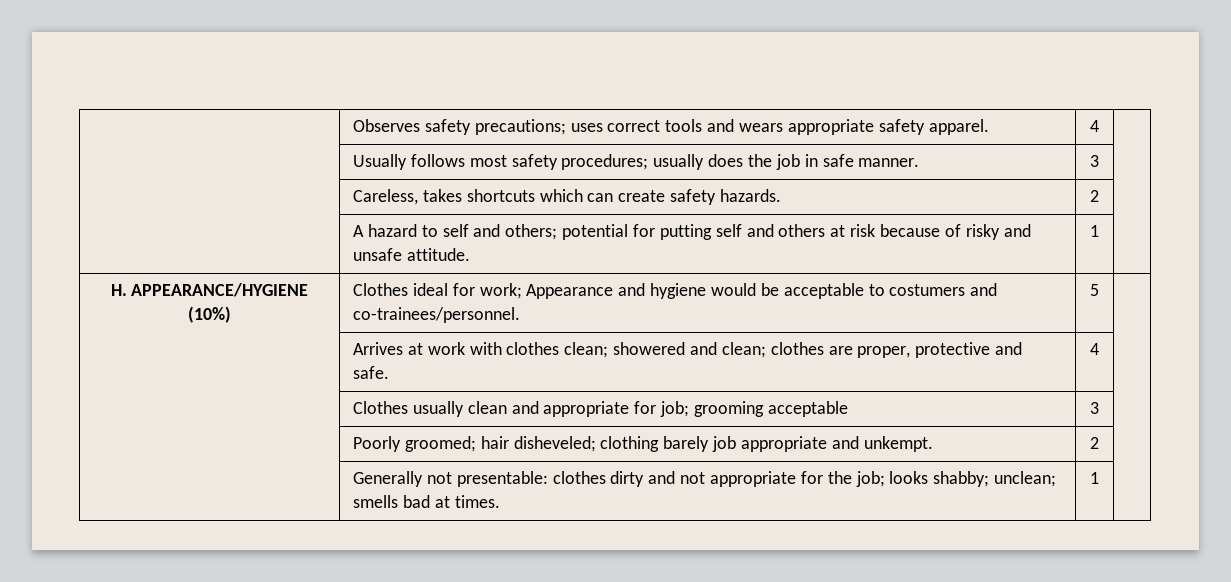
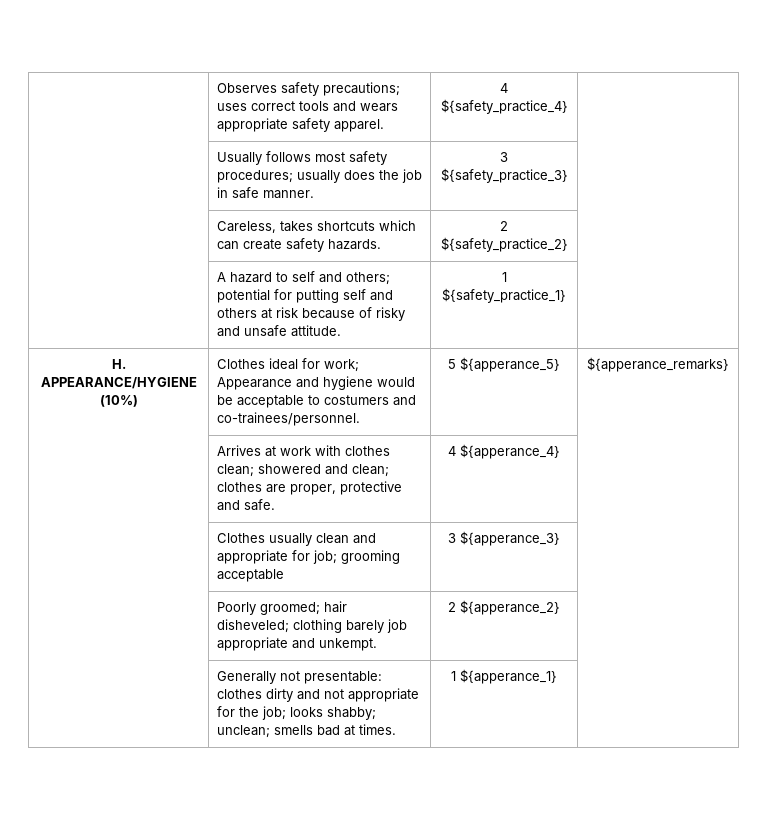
- | Observes safety precautions; uses correct tools and wears appropriate safety apparel. | 4 |
+ | Observes safety precautions; uses correct tools and wears appropriate safety apparel. | 4 ${safety_practice_4} |
- | Usually follows most safety procedures; usually does the job in safe manner. | 3 |
+ | Usually follows most safety procedures; usually does the job in safe manner. | 3 ${safety_practice_3} |
- | Careless, takes shortcuts which can create safety hazards. | 2 |
+ | Careless, takes shortcuts which can create safety hazards. | 2 ${safety_practice_2} |
- | A hazard to self and others; potential for putting self and others at risk because of risky and unsafe attitude. | 1 |
+ | A hazard to self and others; potential for putting self and others at risk because of risky and unsafe attitude. | 1 ${safety_practice_1} |
- H. APPEARANCE/HYGIENE (10%) | Clothes ideal for work; Appearance and hygiene would be acceptable to costumers and co-trainees/personnel. | 5 |
+ H. APPEARANCE/HYGIENE (10%) | Clothes ideal for work; Appearance and hygiene would be acceptable to costumers and co-trainees/personnel. | 5 ${apperance_5} | ${apperance_remarks}
- | Arrives at work with clothes clean; showered and clean; clothes are proper, protective and safe. | 4 |
+ | Arrives at work with clothes clean; showered and clean; clothes are proper, protective and safe. | 4 ${apperance_4} |
- | Clothes usually clean and appropriate for job; grooming acceptable | 3 |
+ | Clothes usually clean and appropriate for job; grooming acceptable | 3 ${apperance_3} |
- | Poorly groomed; hair disheveled; clothing barely job appropriate and unkempt. | 2 |
+ | Poorly groomed; hair disheveled; clothing barely job appropriate and unkempt. | 2 ${apperance_2} |
- | Generally not presentable: clothes dirty and not appropriate for the job; looks shabby; unclean; smells bad at times. | 1 |
+ | Generally not presentable: clothes dirty and not appropriate for the job; looks shabby; unclean; smells bad at times. | 1 ${apperance_1} |

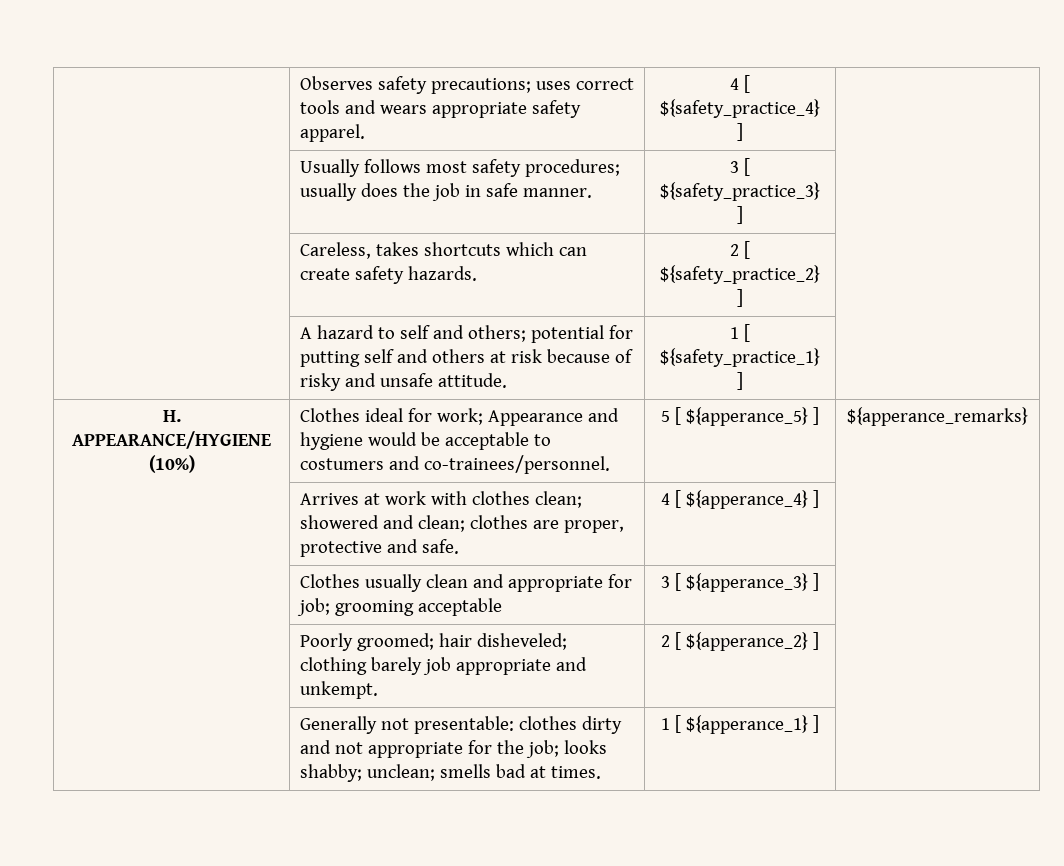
- | Observes safety precautions; uses correct tools and wears appropriate safety apparel. | 4 ${safety_practice_4} |
+ | Observes safety precautions; uses correct tools and wears appropriate safety apparel. | 4 [ ${safety_practice_4} ] |
- | Usually follows most safety procedures; usually does the job in safe manner. | 3 ${safety_practice_3} |
+ | Usually follows most safety procedures; usually does the job in safe manner. | 3 [ ${safety_practice_3} ] |
- | Careless, takes shortcuts which can create safety hazards. | 2 ${safety_practice_2} |
+ | Careless, takes shortcuts which can create safety hazards. | 2 [ ${safety_practice_2} ] |
- | A hazard to self and others; potential for putting self and others at risk because of risky and unsafe attitude. | 1 ${safety_practice_1} |
+ | A hazard to self and others; potential for putting self and others at risk because of risky and unsafe attitude. | 1 [ ${safety_practice_1} ] |
- H. APPEARANCE/HYGIENE (10%) | Clothes ideal for work; Appearance and hygiene would be acceptable to costumers and co-trainees/personnel. | 5 ${apperance_5} | ${apperance_remarks}
+ H. APPEARANCE/HYGIENE (10%) | Clothes ideal for work; Appearance and hygiene would be acceptable to costumers and co-trainees/personnel. | 5 [ ${apperance_5} ] | ${apperance_remarks}
- | Arrives at work with clothes clean; showered and clean; clothes are proper, protective and safe. | 4 ${apperance_4} |
+ | Arrives at work with clothes clean; showered and clean; clothes are proper, protective and safe. | 4 [ ${apperance_4} ] |
- | Clothes usually clean and appropriate for job; grooming acceptable | 3 ${apperance_3} |
+ | Clothes usually clean and appropriate for job; grooming acceptable | 3 [ ${apperance_3} ] |
- | Poorly groomed; hair disheveled; clothing barely job appropriate and unkempt. | 2 ${apperance_2} |
+ | Poorly groomed; hair disheveled; clothing barely job appropriate and unkempt. | 2 [ ${apperance_2} ] |
- | Generally not presentable: clothes dirty and not appropriate for the job; looks shabby; unclean; smells bad at times. | 1 ${apperance_1} |
+ | Generally not presentable: clothes dirty and not appropriate for the job; looks shabby; unclean; smells bad at times. | 1 [ ${apperance_1} ] |

